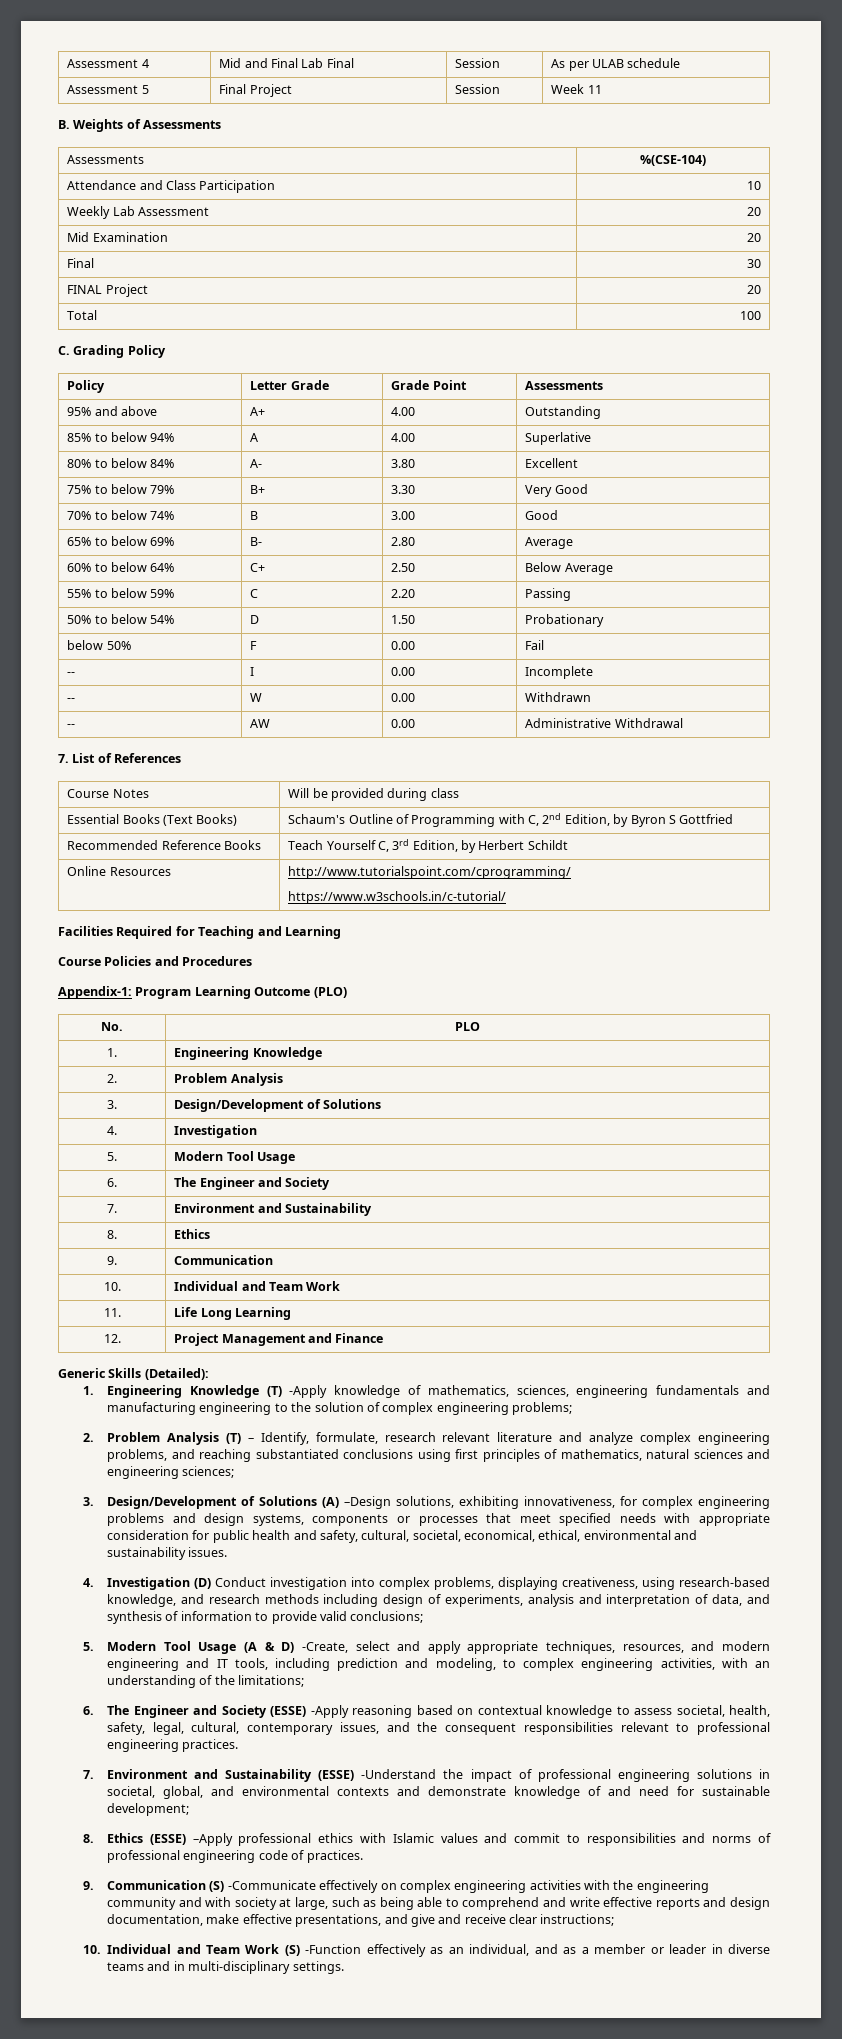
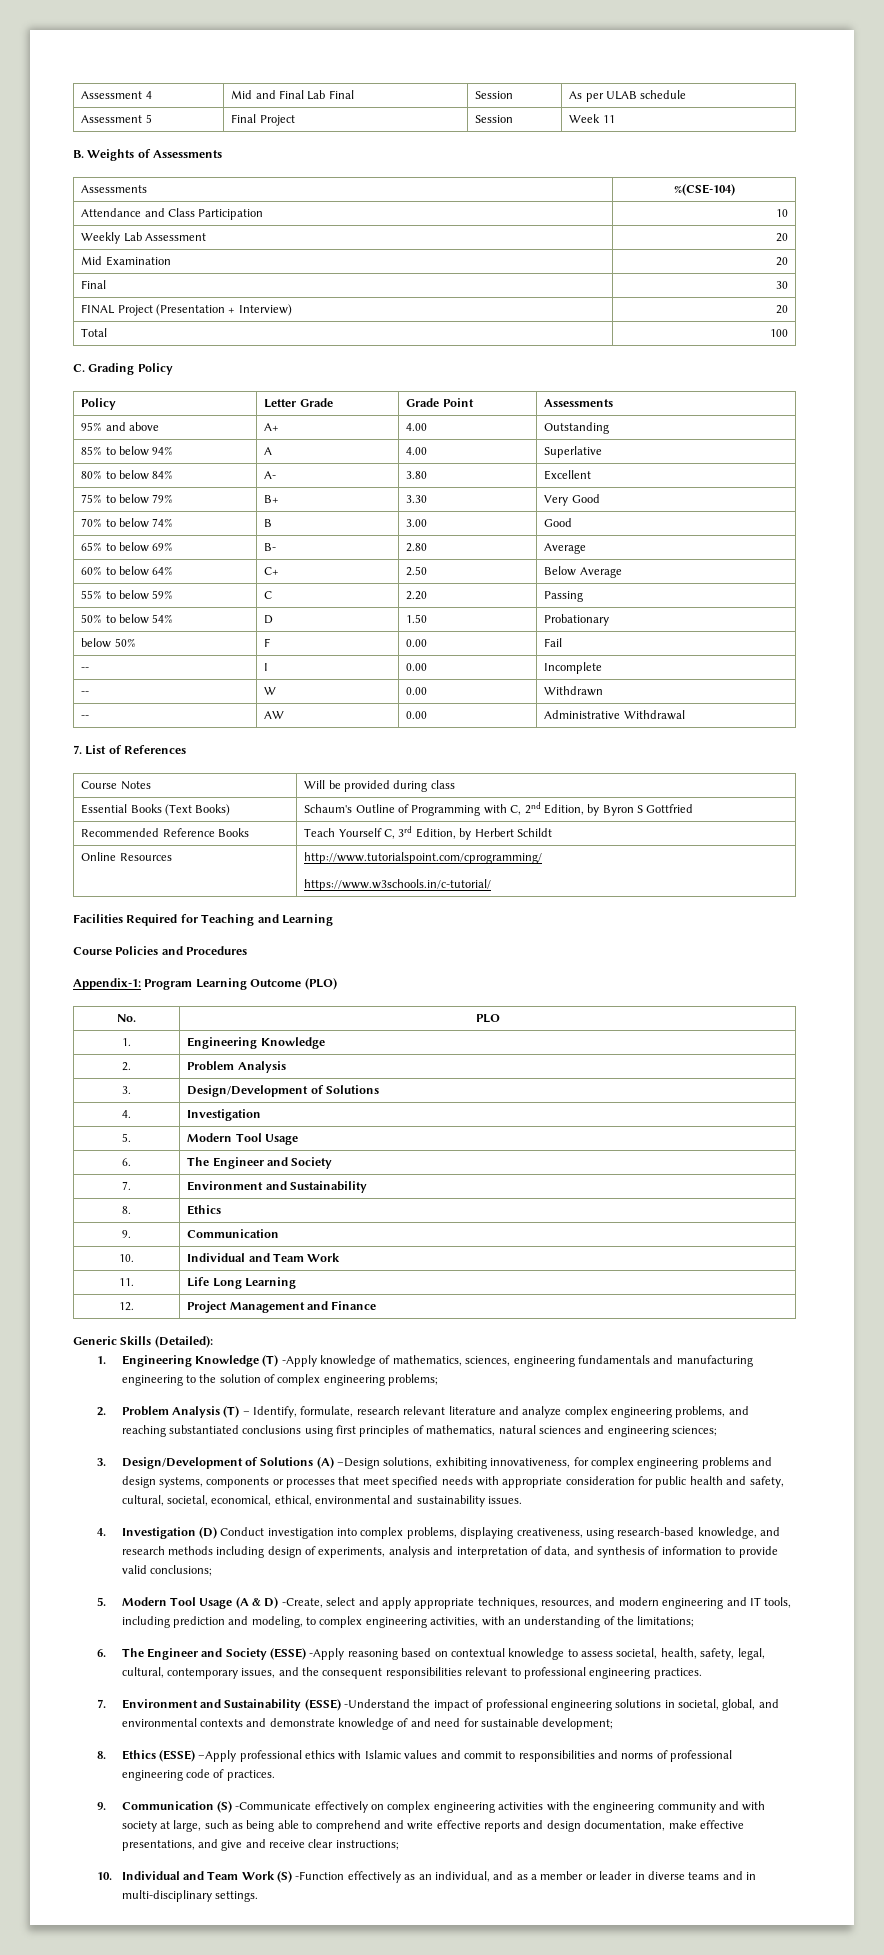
- FINAL Project | 20
+ FINAL Project (Presentation + Interview) | 20

